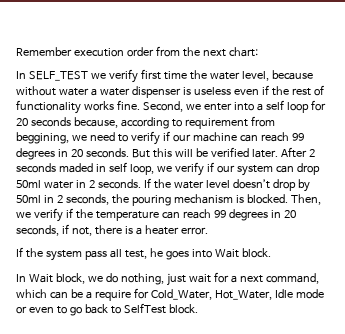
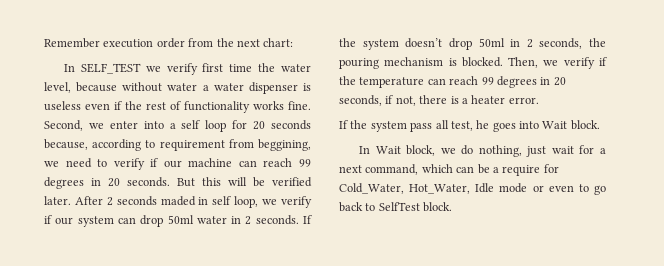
- If the water level doesn’t drop by 50ml in 2 seconds, the pouring mechanism is blocked.
+ If the system doesn’t drop 50ml in 2 seconds, the pouring mechanism is blocked.

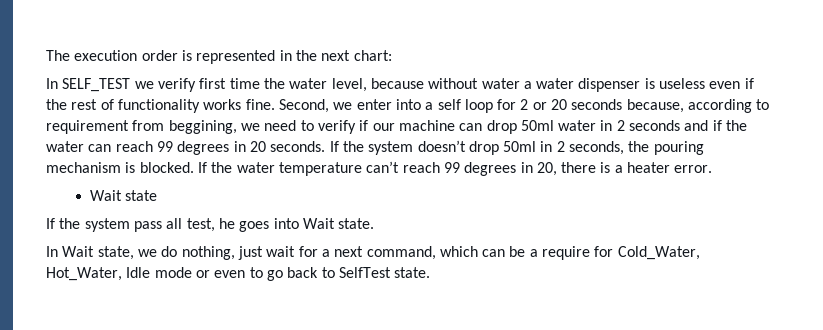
- Remember execution order from the next chart:
+ The execution order is represented in the next chart:
- Second, we enter into a self loop for 20 seconds because, according to requirement from beggining, we need to verify if our machine can reach 99 degrees in 20 seconds.
+ Second, we enter into a self loop for 2 or 20 seconds because, according to requirement from beggining, we need to verify if our machine can drop 50ml water in 2 seconds and if the water can reach 99 degrees in 20 seconds.
- But this will be verified later. After 2 seconds maded in self loop, we verify if our system can drop 50ml water in 2 seconds.
- Then, we verify if the temperature can reach 99 degrees in 20 seconds, if not, there is a heater error.
+ If the water temperature can’t reach 99 degrees in 20, there is a heater error.
+ Wait state
- If the system pass all test, he goes into Wait block.
+ If the system pass all test, he goes into Wait state.
- In Wait block, we do nothing, just wait for a next command, which can be a require for Cold_Water, Hot_Water, Idle mode or even to go back to SelfTest block.
+ In Wait state, we do nothing, just wait for a next command, which can be a require for Cold_Water, Hot_Water, Idle mode or even to go back to SelfTest state.

